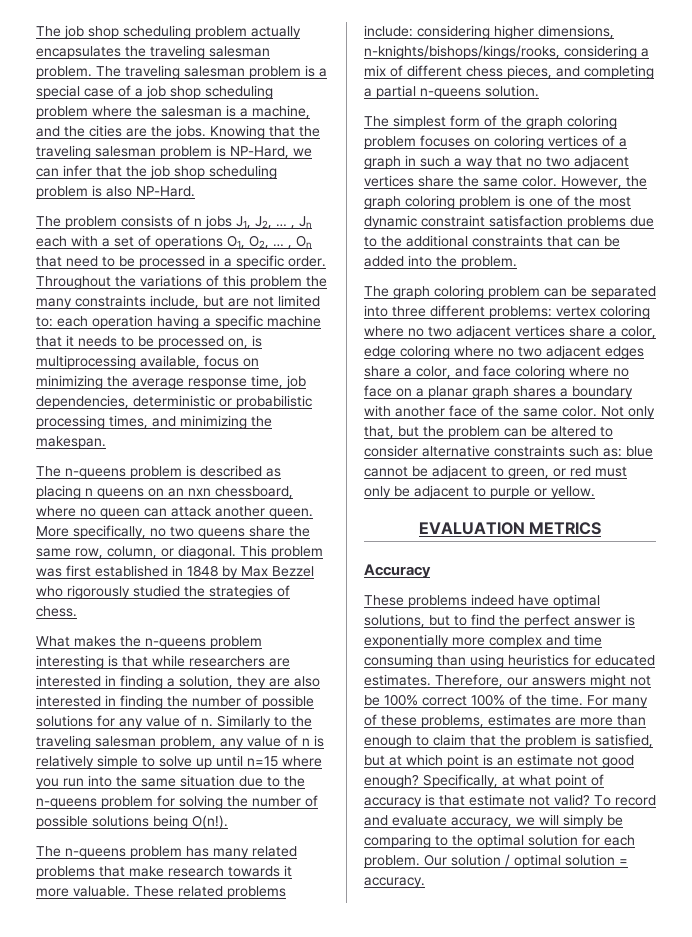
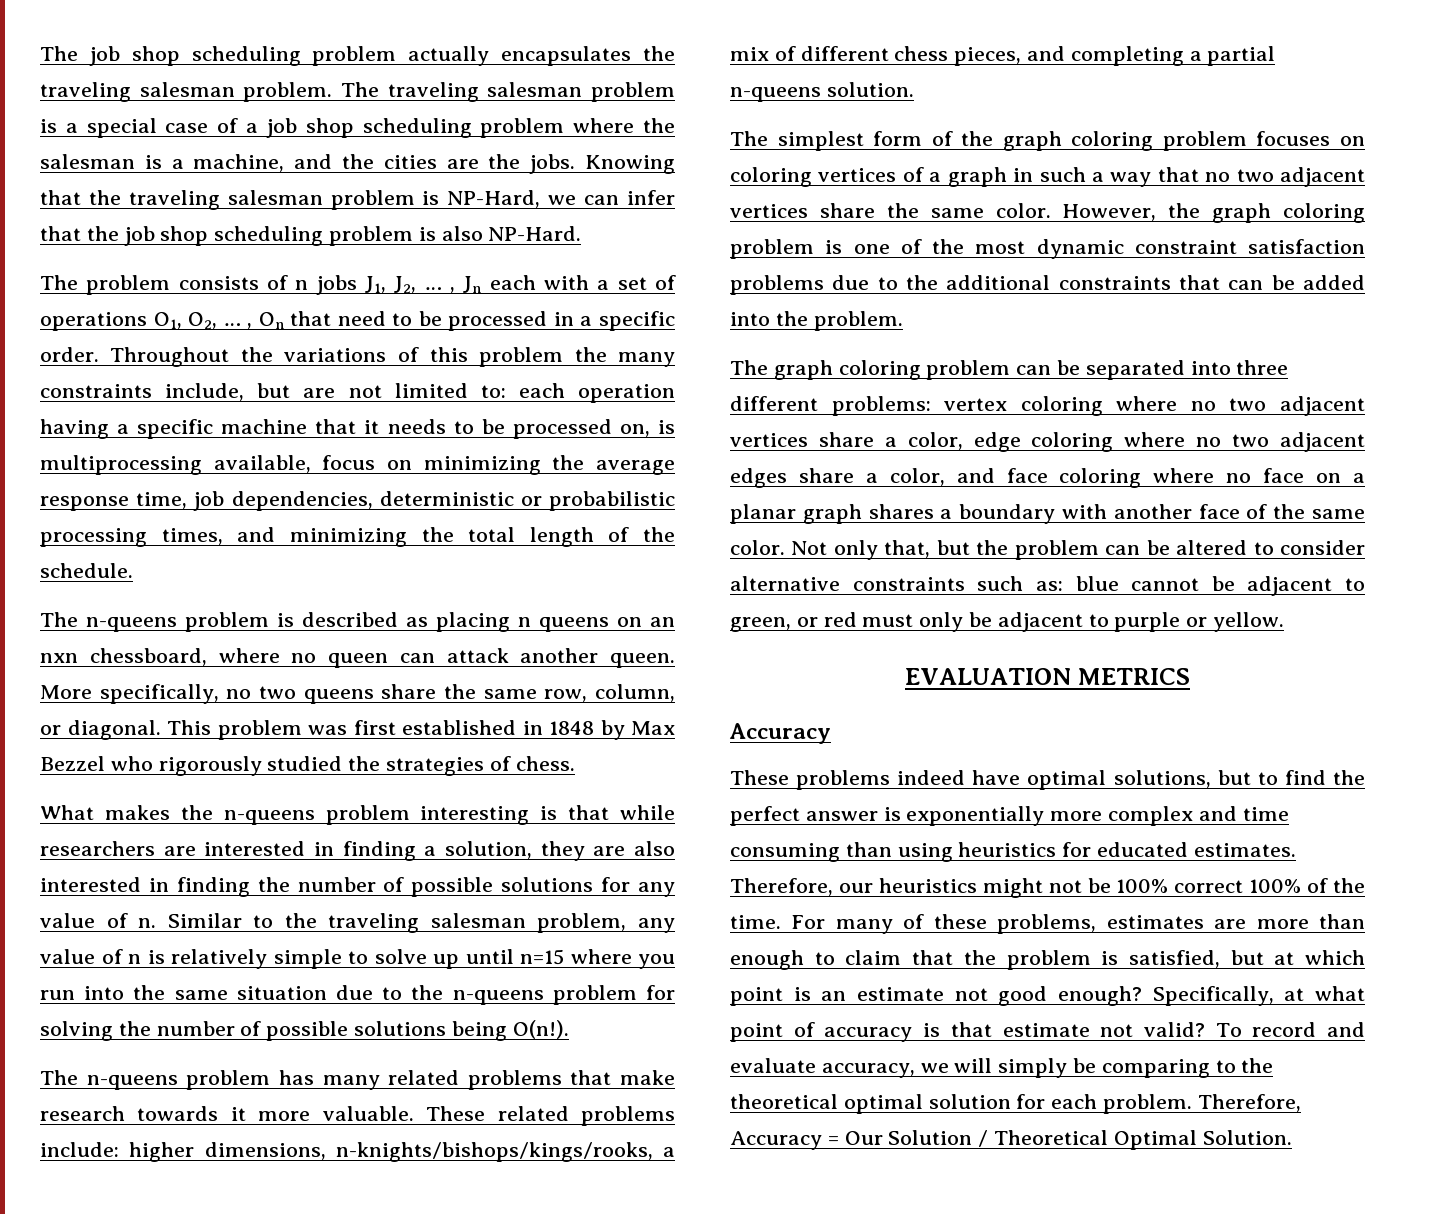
- Throughout the variations of this problem the many constraints include, but are not limited to: each operation having a specific machine that it needs to be processed on, is multiprocessing available, focus on minimizing the average response time, job dependencies, deterministic or probabilistic processing times, and minimizing the makespan.
+ Throughout the variations of this problem the many constraints include, but are not limited to: each operation having a specific machine that it needs to be processed on, is multiprocessing available, focus on minimizing the average response time, job dependencies, deterministic or probabilistic processing times, and minimizing the total length of the schedule.
- Similarly to the traveling salesman problem, any value of n is relatively simple to solve up until n=15 where you run into the same situation due to the n-queens problem for solving the number of possible solutions being O(n!).
+ Similar to the traveling salesman problem, any value of n is relatively simple to solve up until n=15 where you run into the same situation due to the n-queens problem for solving the number of possible solutions being O(n!).
- These related problems include: considering higher dimensions, n-knights/bishops/kings/rooks, considering a mix of different chess pieces, and completing a partial n-queens solution.
+ These related problems include: higher dimensions, n-knights/bishops/kings/rooks, a mix of different chess pieces, and completing a partial n-queens solution.
- Therefore, our answers might not be 100% correct 100% of the time.
+ Therefore, our heuristics might not be 100% correct 100% of the time.
- To record and evaluate accuracy, we will simply be comparing to the optimal solution for each problem.
+ To record and evaluate accuracy, we will simply be comparing to the theoretical optimal solution for each problem.
- Our solution / optimal solution = accuracy.
+ Therefore, Accuracy = Our Solution / Theoretical Optimal Solution.

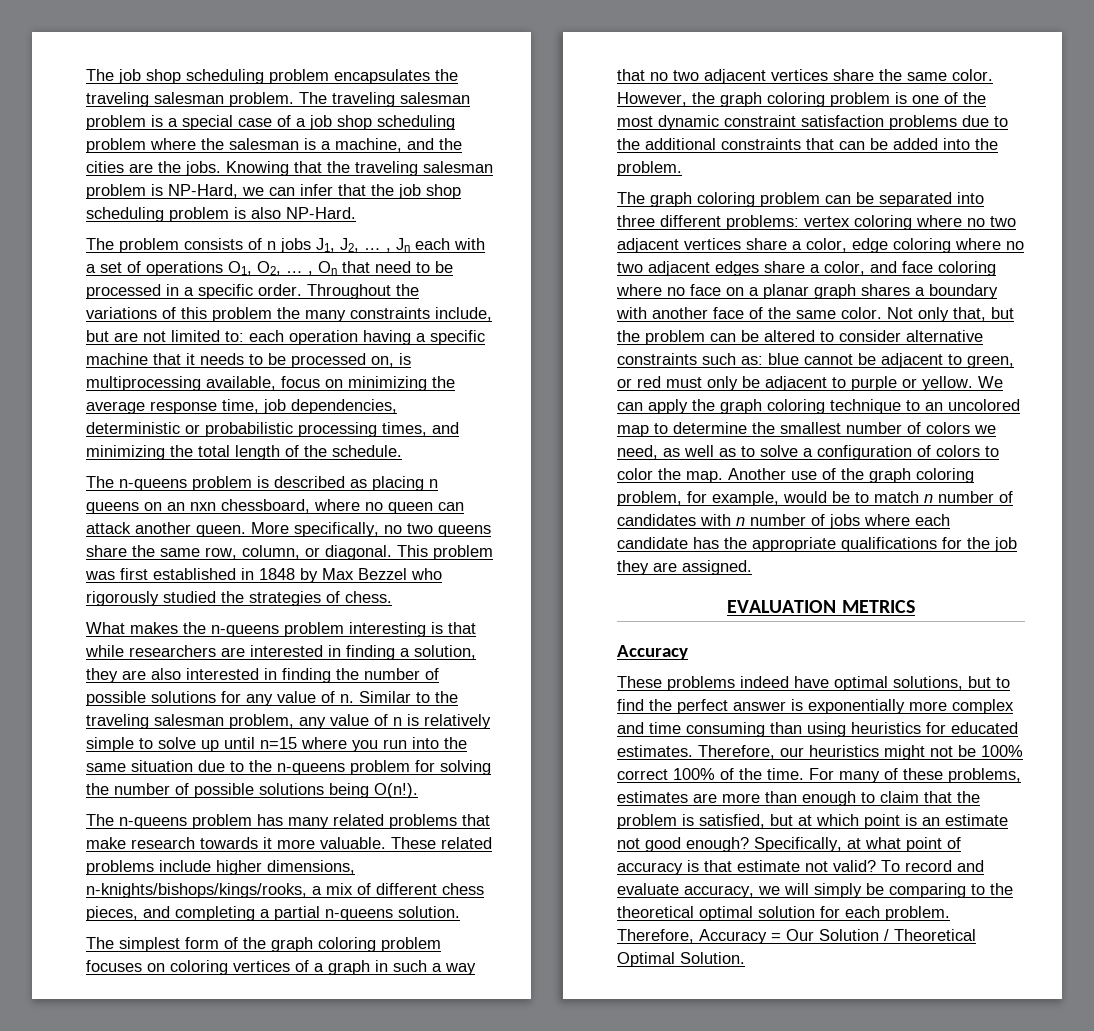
- The job shop scheduling problem actually encapsulates the traveling salesman problem.
+ The job shop scheduling problem encapsulates the traveling salesman problem.
- These related problems include: higher dimensions, n-knights/bishops/kings/rooks, a mix of different chess pieces, and completing a partial n-queens solution.
+ These related problems include higher dimensions, n-knights/bishops/kings/rooks, a mix of different chess pieces, and completing a partial n-queens solution.
+ We can apply the graph coloring technique to an uncolored map to determine the smallest number of colors we need, as well as to solve a configuration of colors to color the map. Another use of the graph coloring problem, for example, would be to match n number of candidates with n number of jobs where each candidate has the appropriate qualifications for the job they are assigned.

